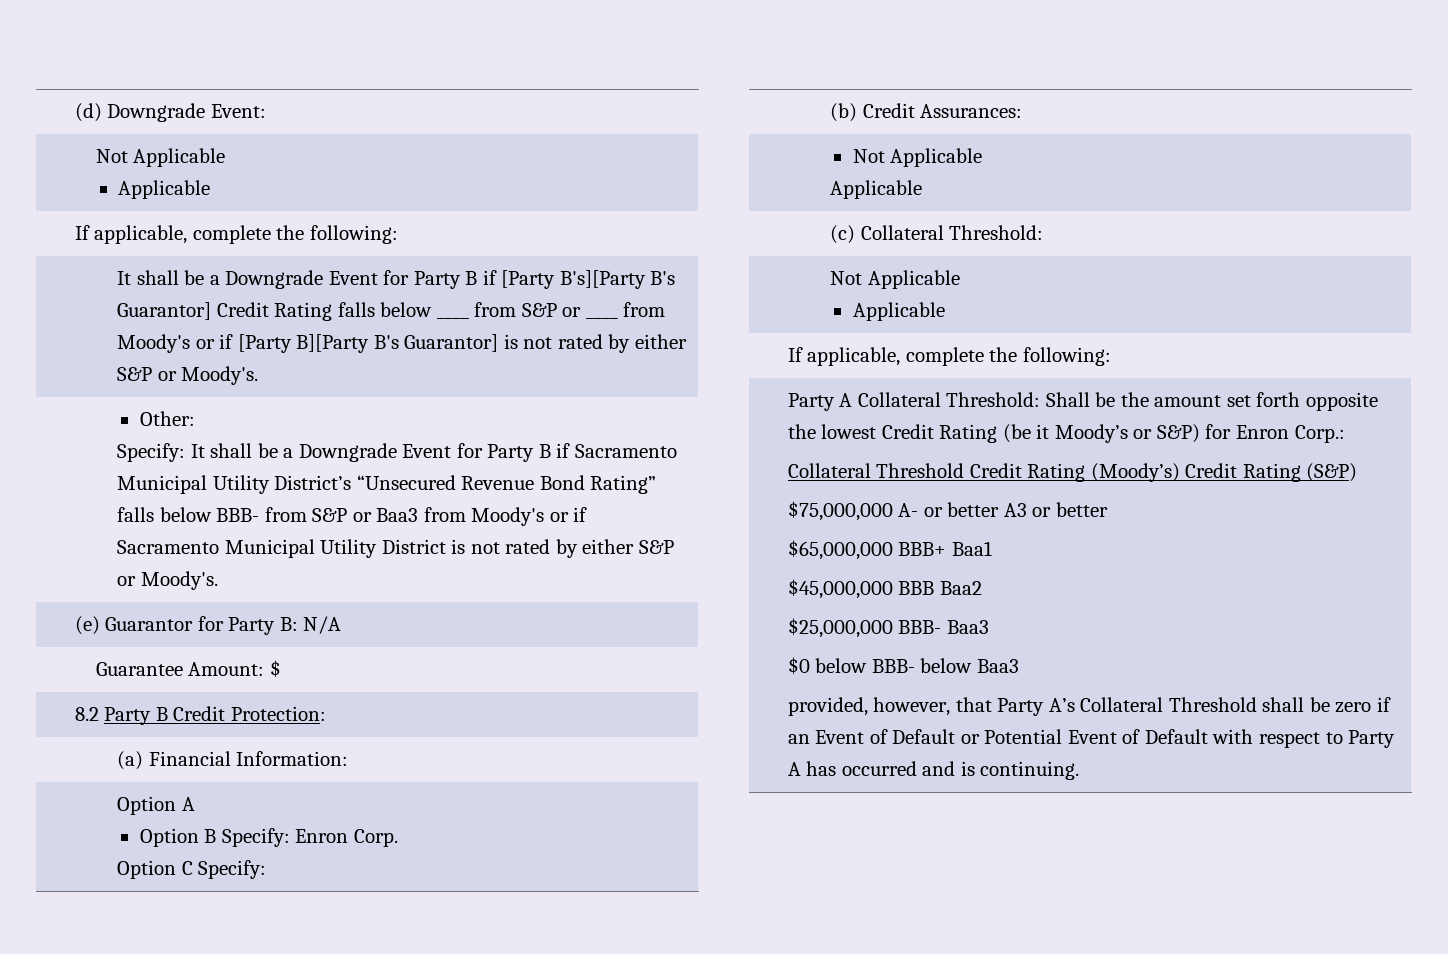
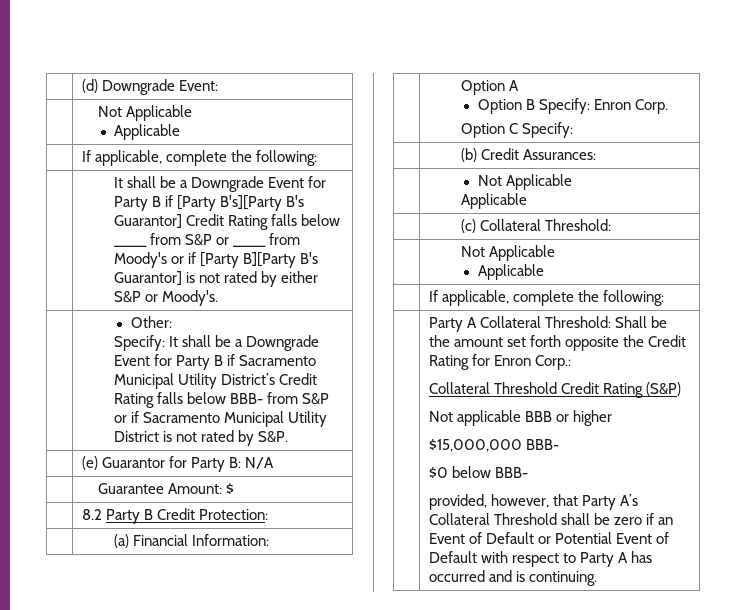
- Specify: It shall be a Downgrade Event for Party B if Sacramento Municipal Utility District’s “Unsecured Revenue Bond Rating” falls below BBB- from S&P or Baa3 from Moody's or if Sacramento Municipal Utility District is not rated by either S&P or Moody's.
+ Specify: It shall be a Downgrade Event for Party B if Sacramento Municipal Utility District’s Credit Rating falls below BBB- from S&P or if Sacramento Municipal Utility District is not rated by S&P.
- Party A Collateral Threshold: Shall be the amount set forth opposite the lowest Credit Rating (be it Moody’s or S&P) for Enron Corp.:
+ Party A Collateral Threshold: Shall be the amount set forth opposite the Credit Rating for Enron Corp.:
- Collateral Threshold Credit Rating (Moody’s) Credit Rating (S&P)
- $75,000,000 A- or better A3 or better
- $65,000,000 BBB+ Baa1
- $45,000,000 BBB Baa2
- $25,000,000 BBB- Baa3
+ Collateral Threshold Credit Rating (S&P)
+ Not applicable BBB or higher
+ $15,000,000 BBB-
- $0 below BBB- below Baa3
+ $0 below BBB-

